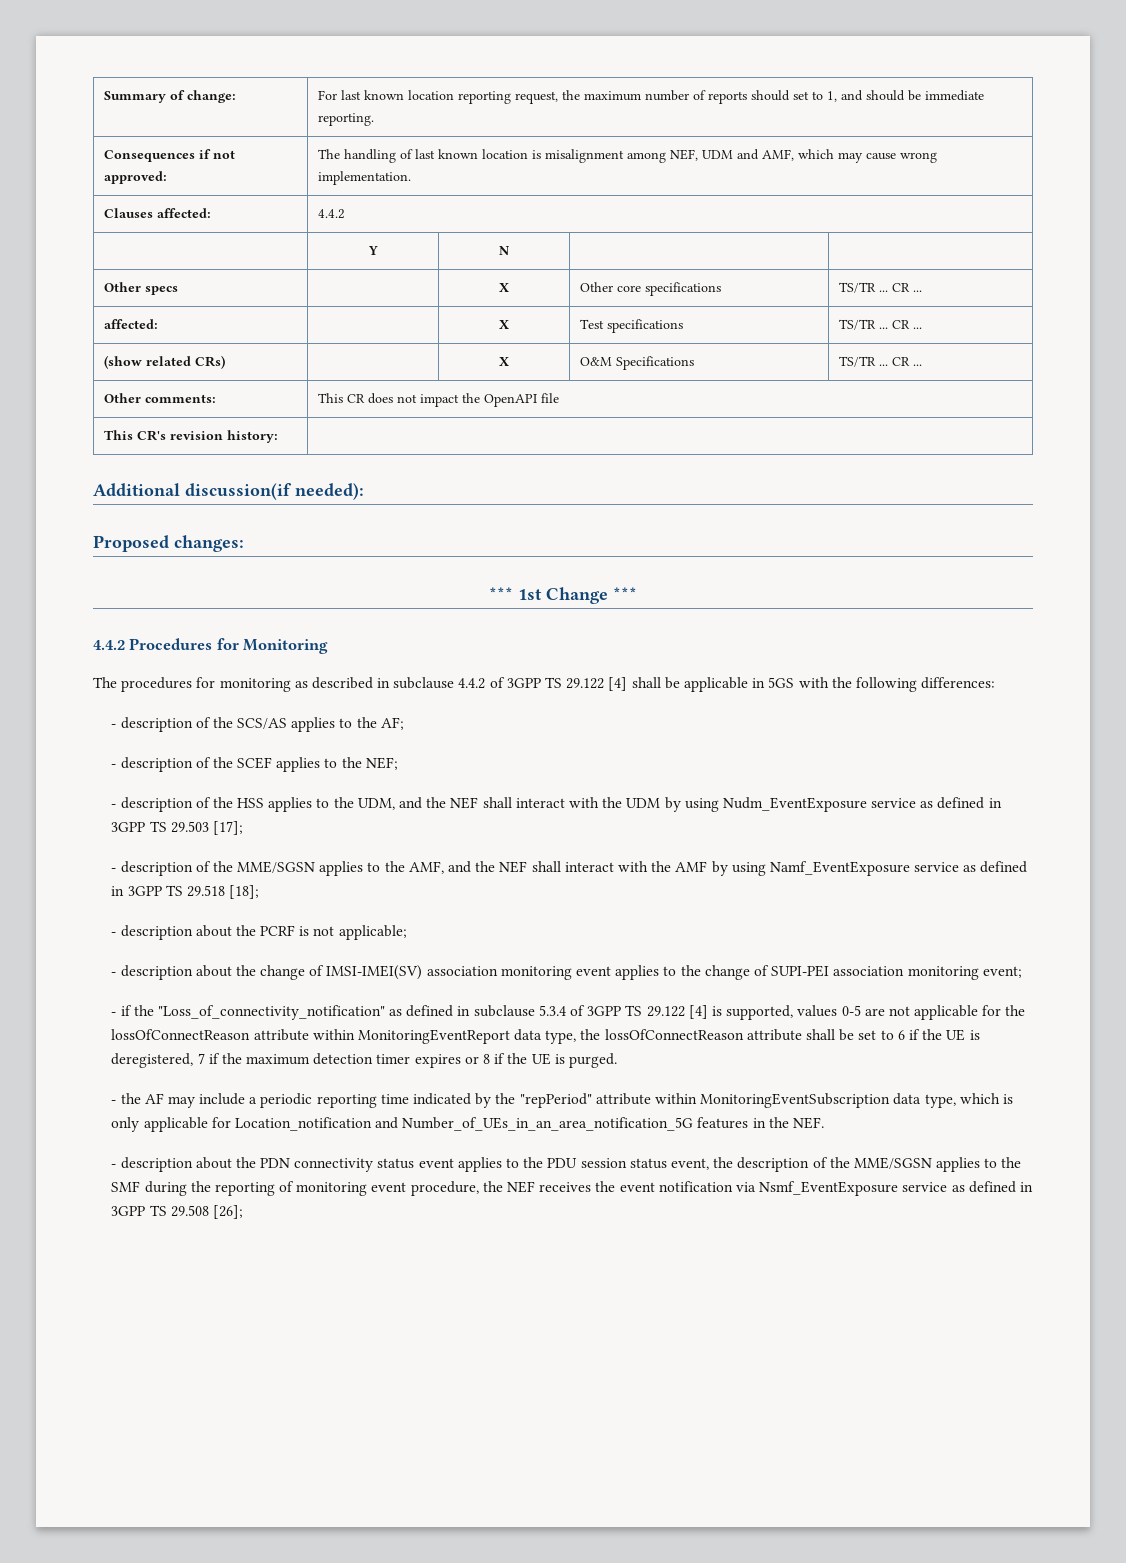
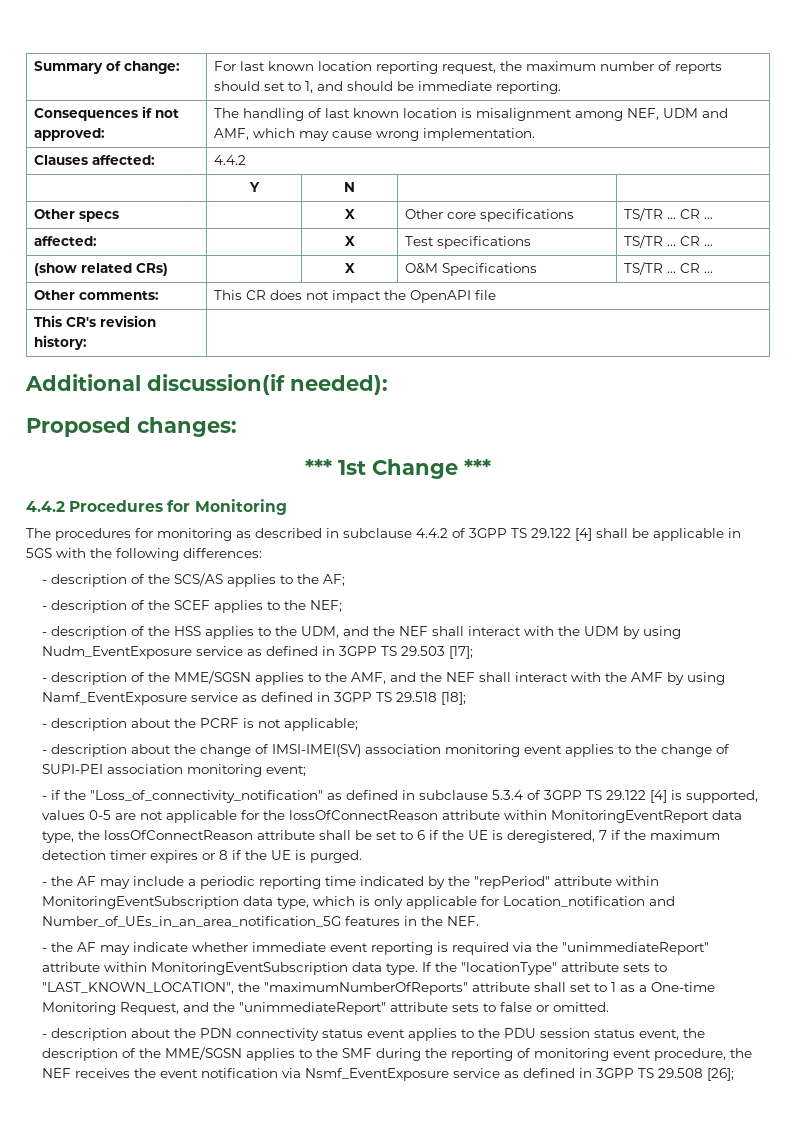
+ - the AF may indicate whether immediate event reporting is required via the "unimmediateReport" attribute within MonitoringEventSubscription data type. If the "locationType" attribute sets to "LAST_KNOWN_LOCATION", the "maximumNumberOfReports" attribute shall set to 1 as a One-time Monitoring Request, and the "unimmediateReport" attribute sets to false or omitted.

